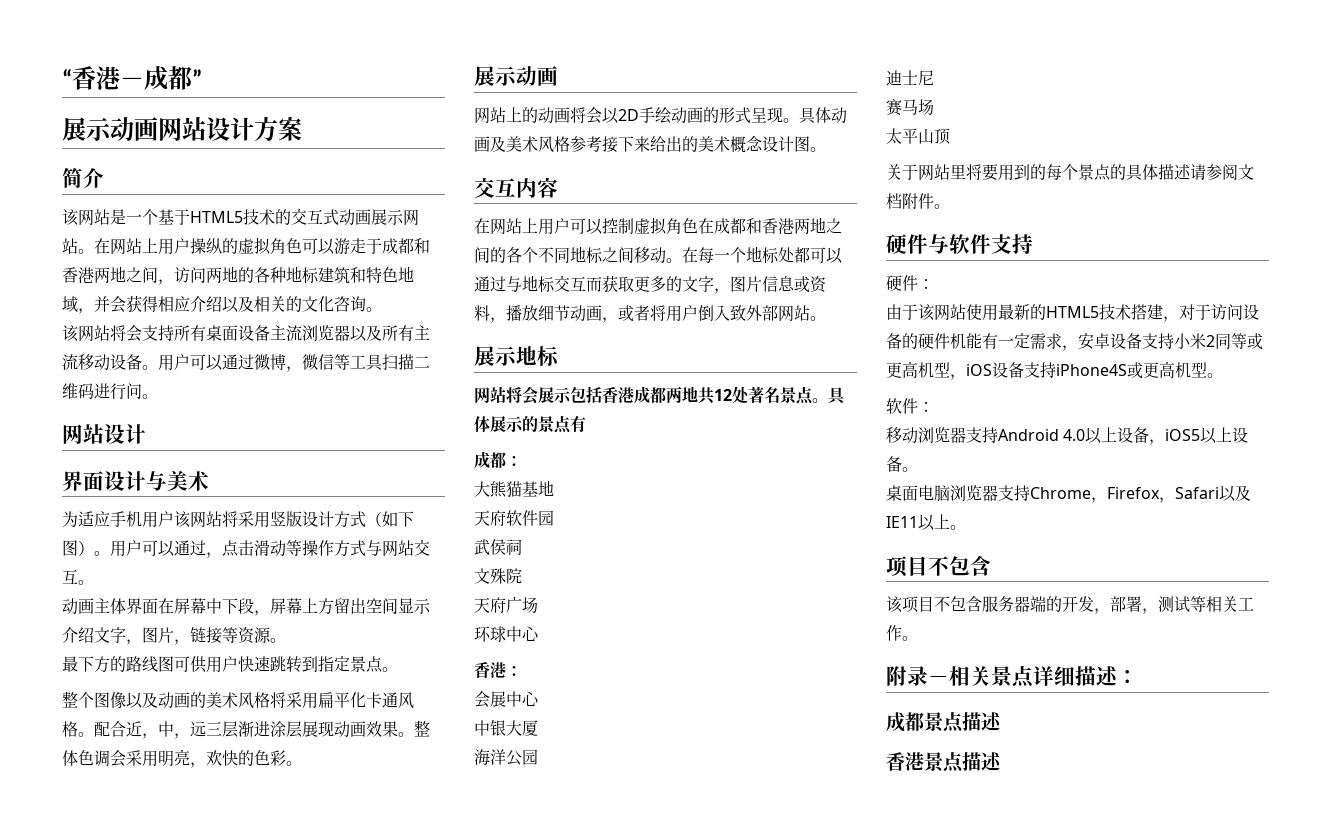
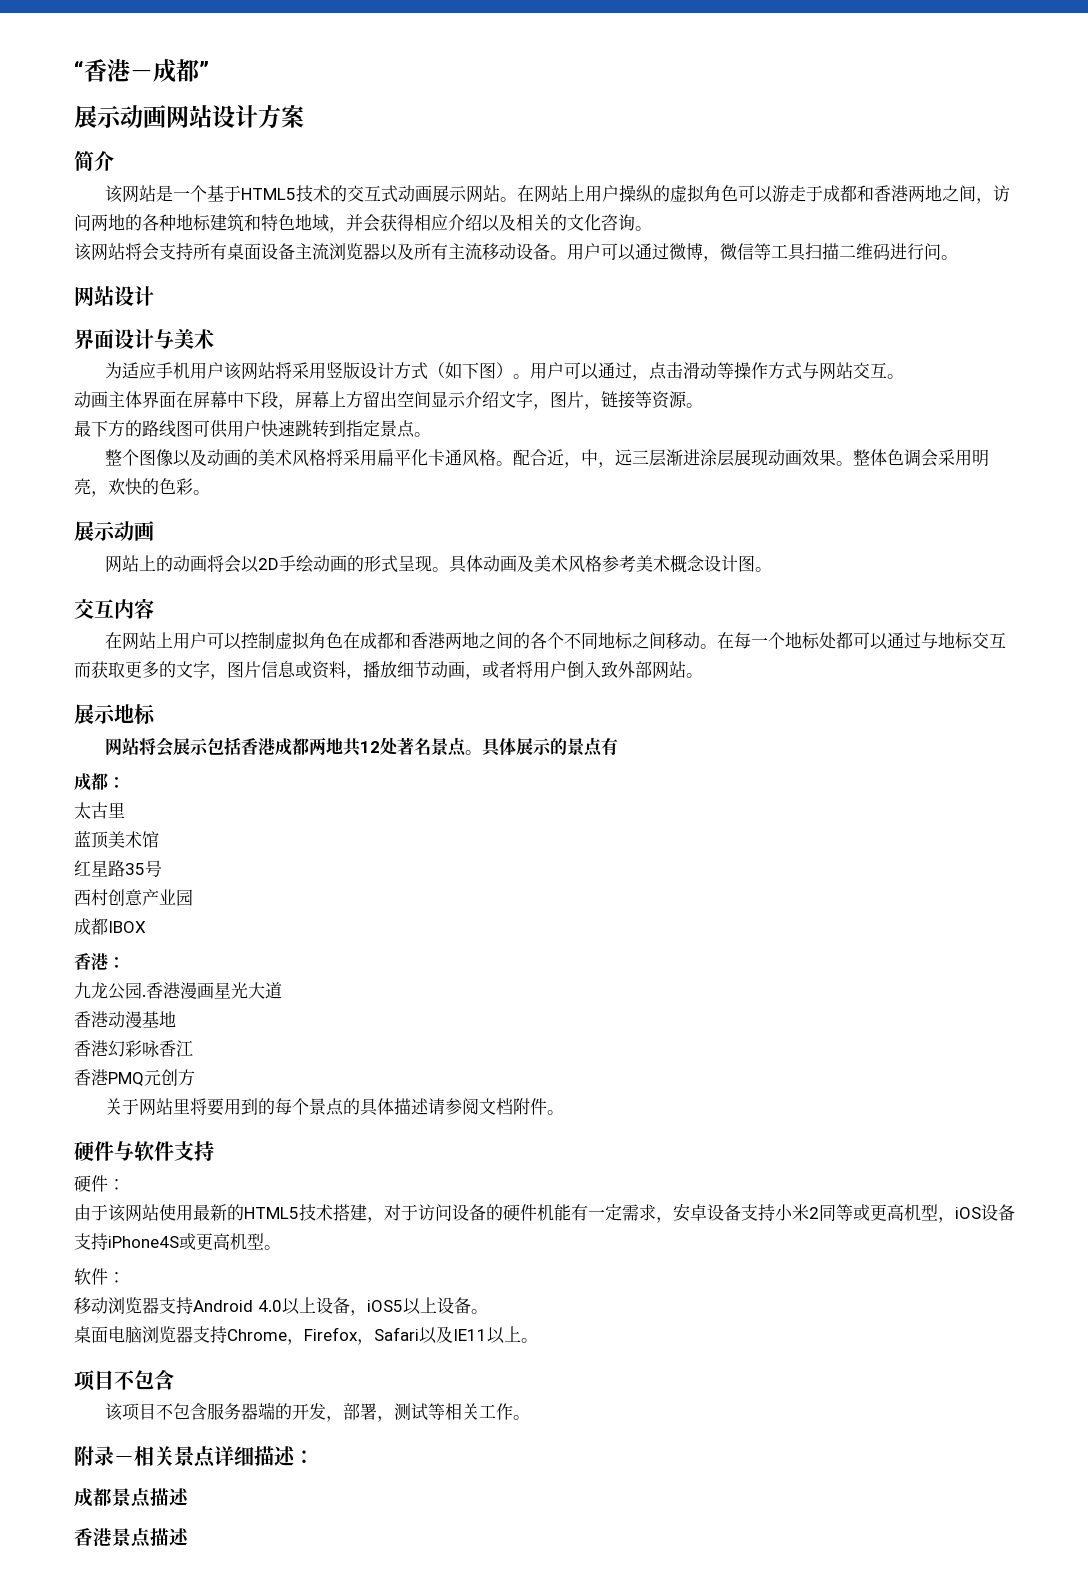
- 具体动画及美术风格参考接下来给出的美术概念设计图。
+ 具体动画及美术风格参考美术概念设计图。
- 大熊猫基地
- 天府软件园
- 武侯祠
- 文殊院
- 天府广场
- 环球中心
+ 太古里
+ 蓝顶美术馆
+ 红星路35号
+ 西村创意产业园
+ 成都IBOX
  香港：
- 会展中心
- 中银大厦
- 海洋公园
- 迪士尼
- 赛马场
- 太平山顶
+ 九龙公园.香港漫画星光大道
+ 香港动漫基地
+ 香港幻彩咏香江
+ 香港PMQ元创方

